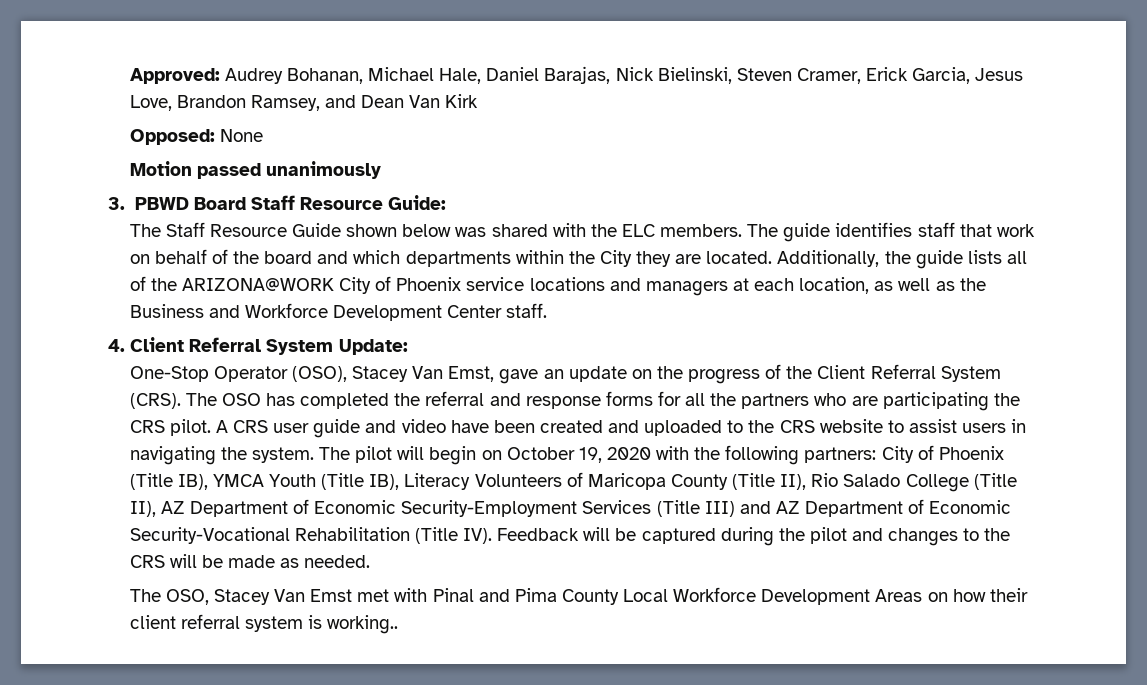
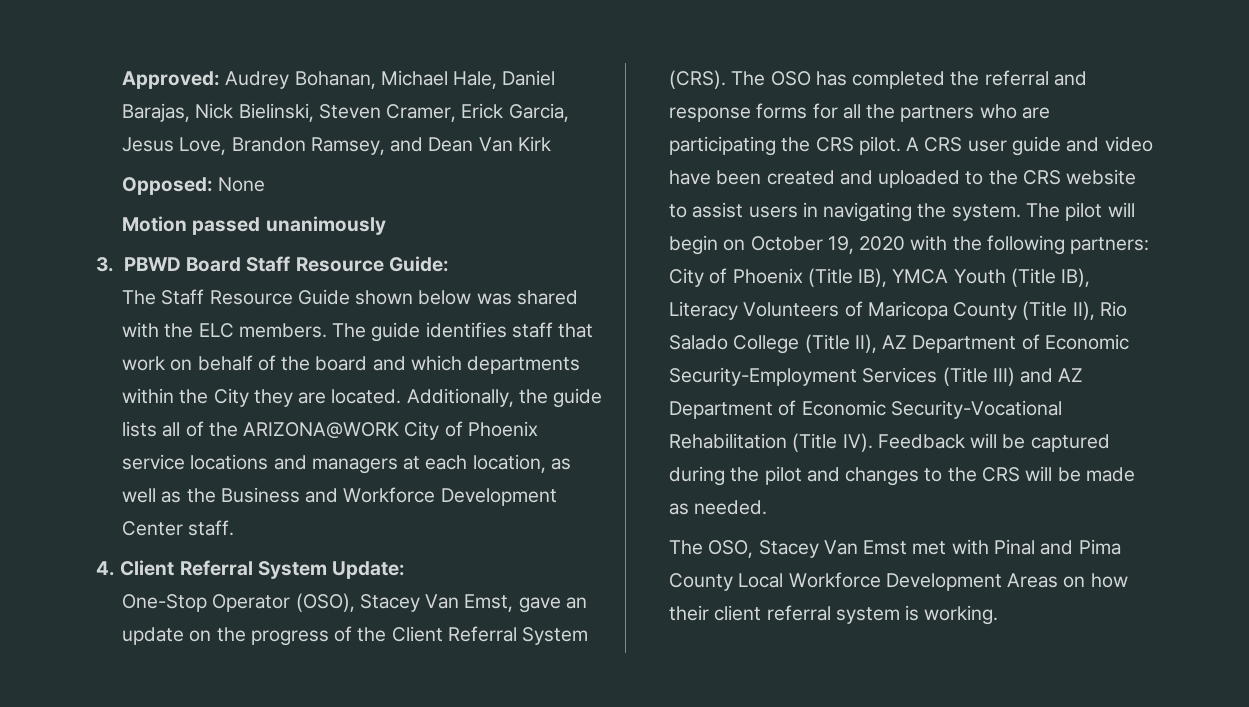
- The OSO, Stacey Van Emst met with Pinal and Pima County Local Workforce Development Areas on how their client referral system is working..
+ The OSO, Stacey Van Emst met with Pinal and Pima County Local Workforce Development Areas on how their client referral system is working.

